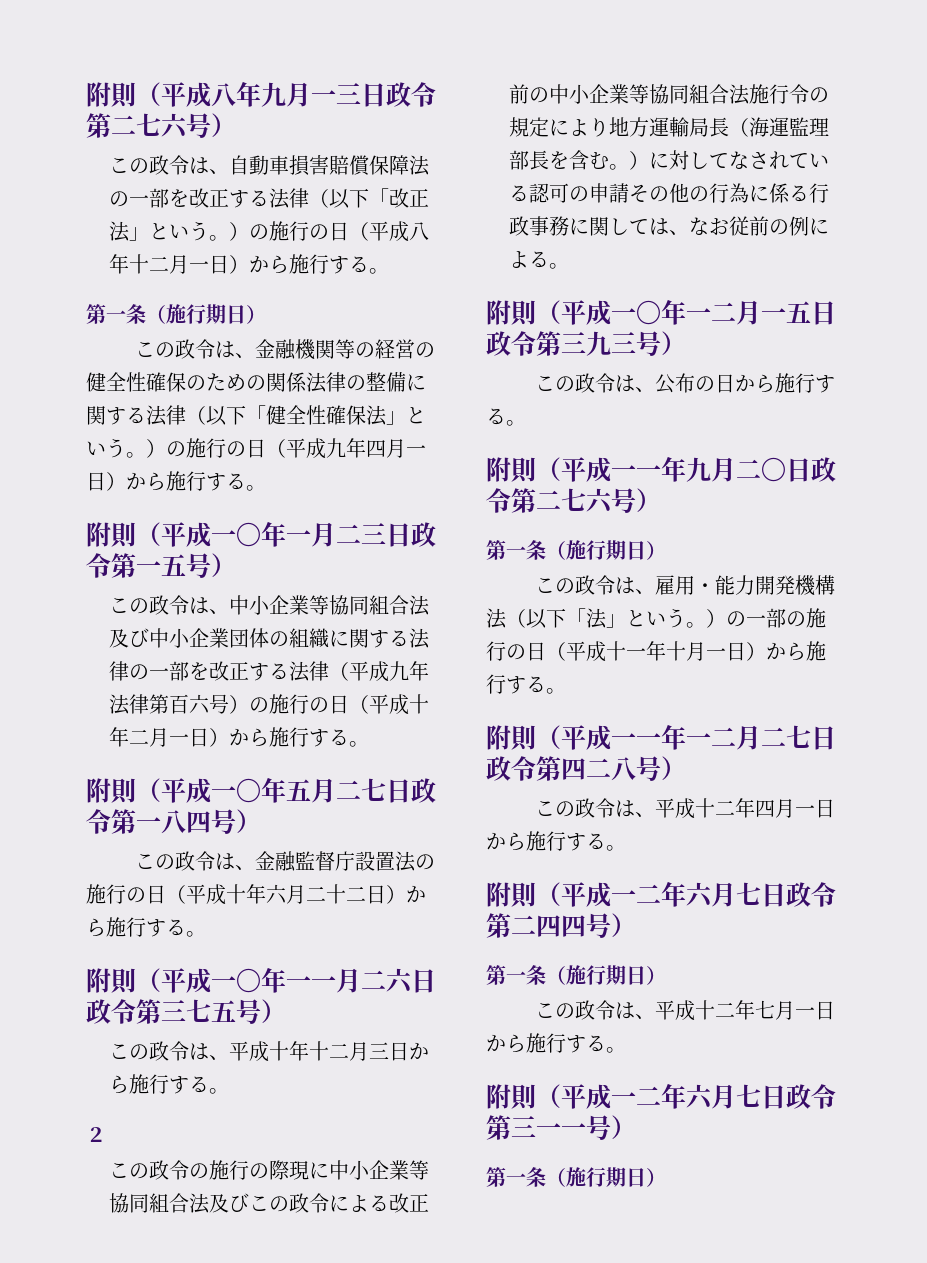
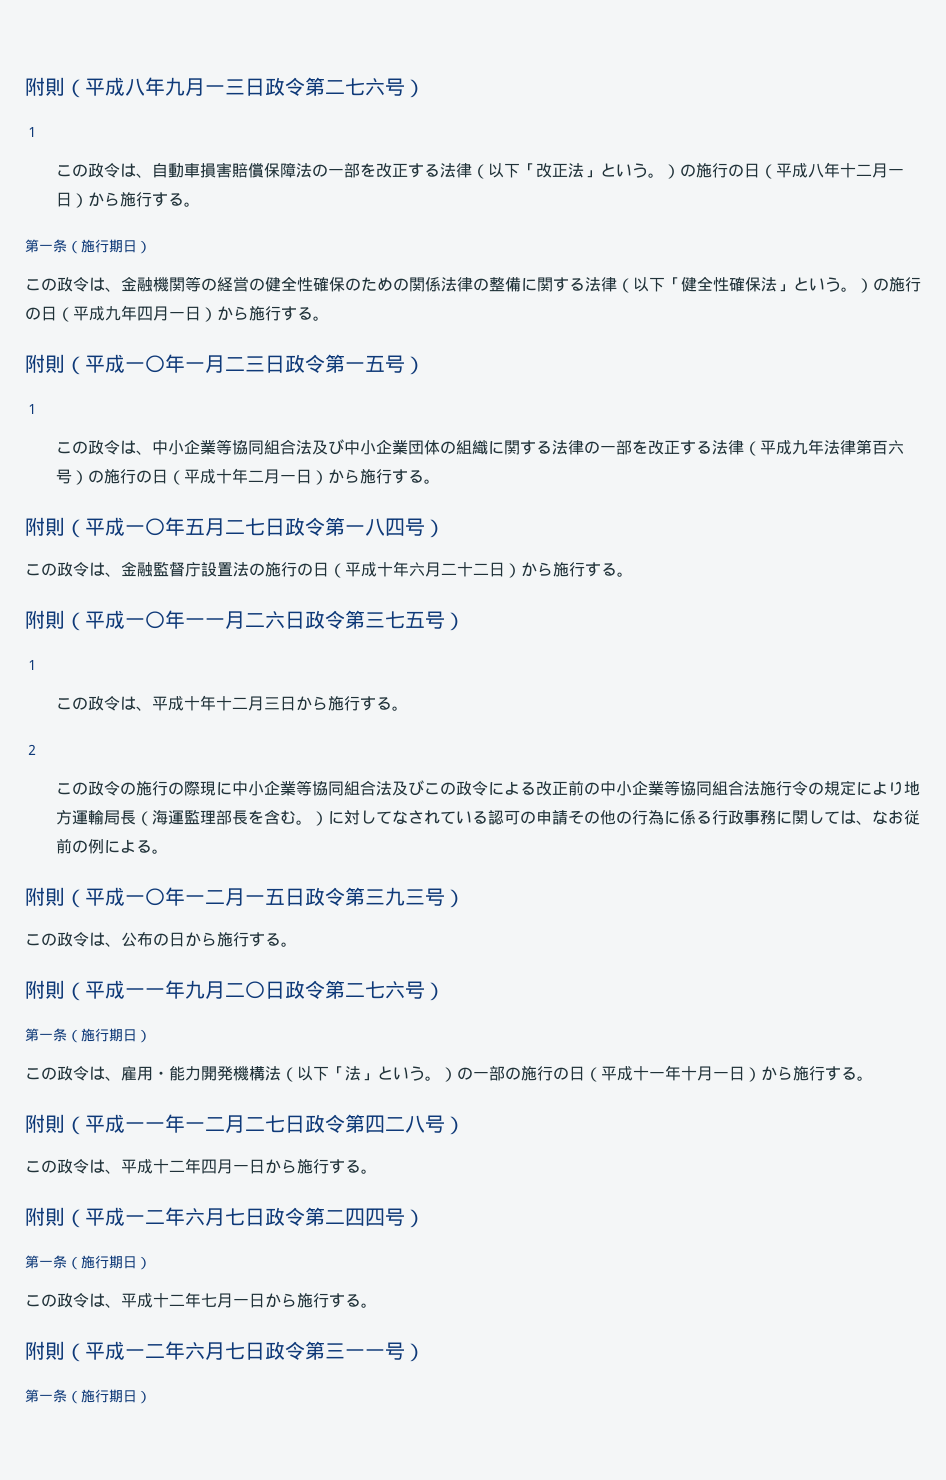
  附則（平成八年九月一三日政令第二七六号）
+ １
  附則（平成一〇年一月二三日政令第一五号）
+ １
  附則（平成一〇年一一月二六日政令第三七五号）
+ １

